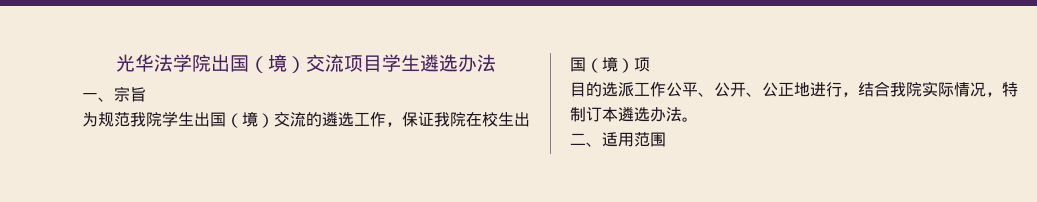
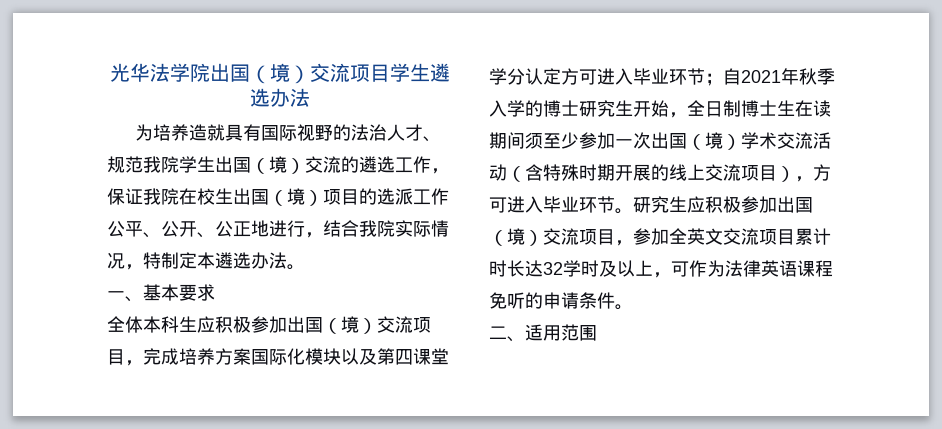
- 一、宗旨
- 为规范我院学生出国（境）交流的遴选工作，保证我院在校生出国（境）项
- 目的选派工作公平、公开、公正地进行，结合我院实际情况，特制订本遴选办法。
+ 为培养造就具有国际视野的法治人才、规范我院学生出国（境）交流的遴选工作，保证我院在校生出国（境）项目的选派工作公平、公开、公正地进行，结合我院实际情况，特制定本遴选办法。
+ 一、基本要求
+ 全体本科生应积极参加出国（境）交流项目，完成培养方案国际化模块以及第四课堂学分认定方可进入毕业环节；自2021年秋季入学的博士研究生开始，全日制博士生在读期间须至少参加一次出国（境）学术交流活动（含特殊时期开展的线上交流项目），方可进入毕业环节。研究生应积极参加出国（境）交流项目，参加全英文交流项目累计时长达32学时及以上，可作为法律英语课程免听的申请条件。

